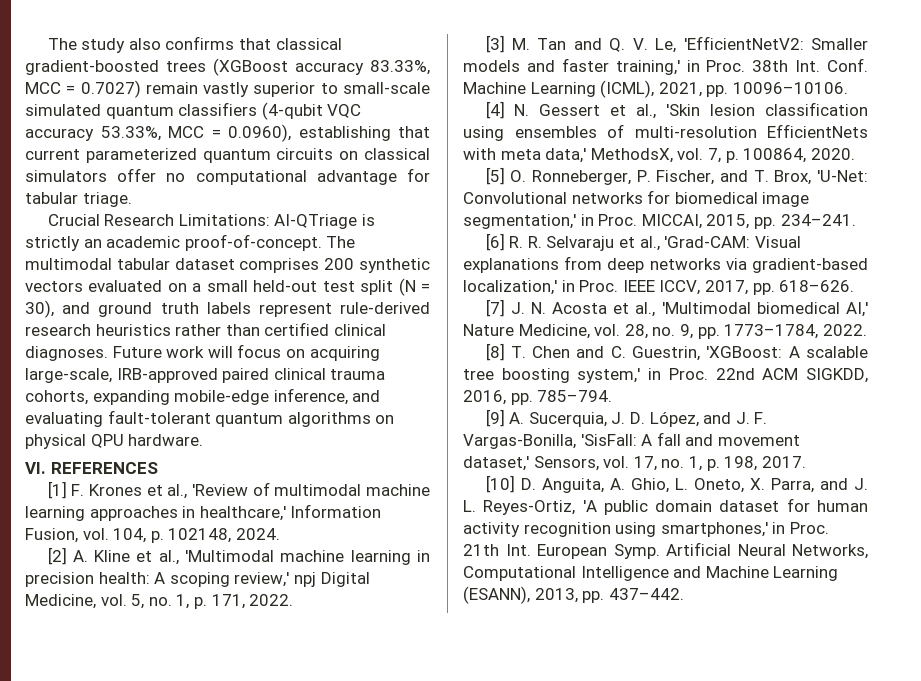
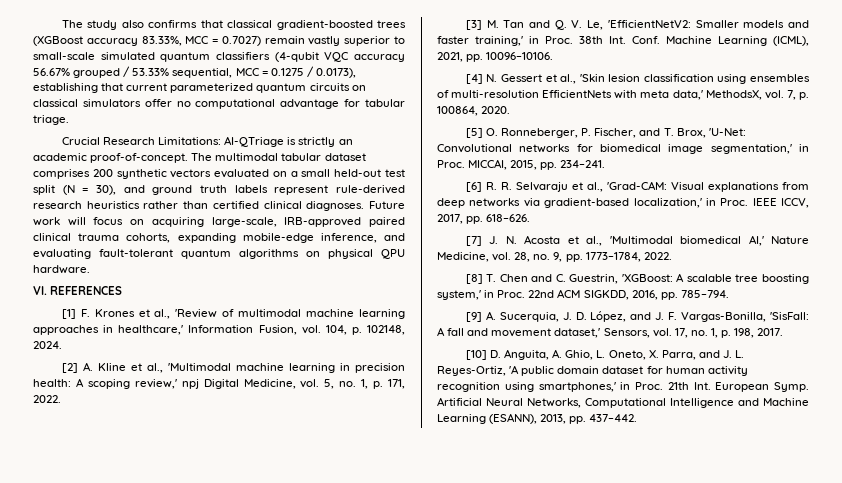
- The study also confirms that classical gradient-boosted trees (XGBoost accuracy 83.33%, MCC = 0.7027) remain vastly superior to small-scale simulated quantum classifiers (4-qubit VQC accuracy 53.33%, MCC = 0.0960), establishing that current parameterized quantum circuits on classical simulators offer no computational advantage for tabular triage.
+ The study also confirms that classical gradient-boosted trees (XGBoost accuracy 83.33%, MCC = 0.7027) remain vastly superior to small-scale simulated quantum classifiers (4-qubit VQC accuracy 56.67% grouped / 53.33% sequential, MCC = 0.1275 / 0.0173), establishing that current parameterized quantum circuits on classical simulators offer no computational advantage for tabular triage.

